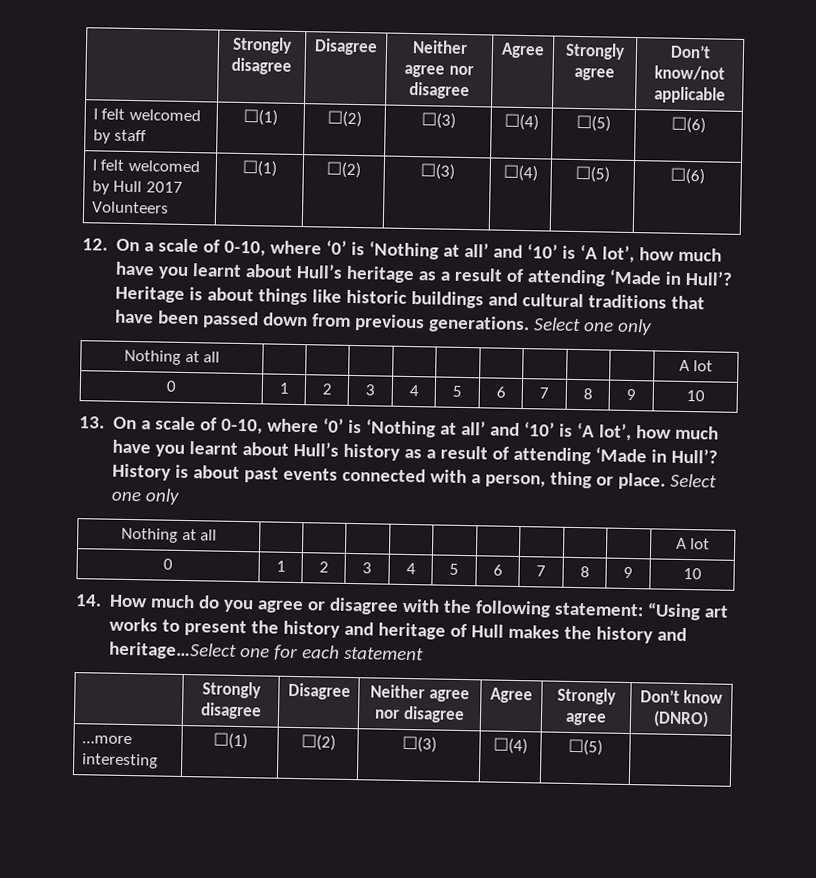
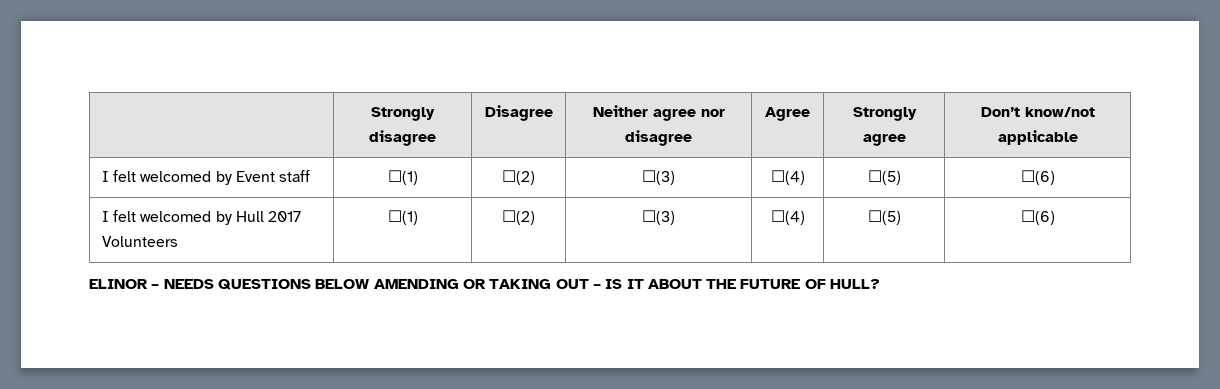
- I felt welcomed by staff | ☐(1) | ☐(2) | ☐(3) | ☐(4) | ☐(5) | ☐(6)
+ I felt welcomed by Event staff | ☐(1) | ☐(2) | ☐(3) | ☐(4) | ☐(5) | ☐(6)
- 12. On a scale of 0-10, where ‘0’ is ‘Nothing at all’ and ‘10’ is ‘A lot’, how much have you learnt about Hull’s heritage as a result of attending ‘Made in Hull’? Heritage is about things like historic buildings and cultural traditions that have been passed down from previous generations. Select one only
- Nothing at all | | | | | | | | | | A lot
- 0 | 1 | 2 | 3 | 4 | 5 | 6 | 7 | 8 | 9 | 10
- 13. On a scale of 0-10, where ‘0’ is ‘Nothing at all’ and ‘10’ is ‘A lot’, how much have you learnt about Hull’s history as a result of attending ‘Made in Hull’? History is about past events connected with a person, thing or place. Select one only
- Nothing at all | | | | | | | | | | A lot
- 0 | 1 | 2 | 3 | 4 | 5 | 6 | 7 | 8 | 9 | 10
- 14. How much do you agree or disagree with the following statement: “Using art works to present the history and heritage of Hull makes the history and heritage…Select one for each statement
- | Strongly disagree | Disagree | Neither agree nor disagree | Agree | Strongly agree | Don’t know (DNRO)
- …more interesting | ☐(1) | ☐(2) | ☐(3) | ☐(4) | ☐(5) |
+ ELINOR – NEEDS QUESTIONS BELOW AMENDING OR TAKING OUT – IS IT ABOUT THE FUTURE OF HULL?

